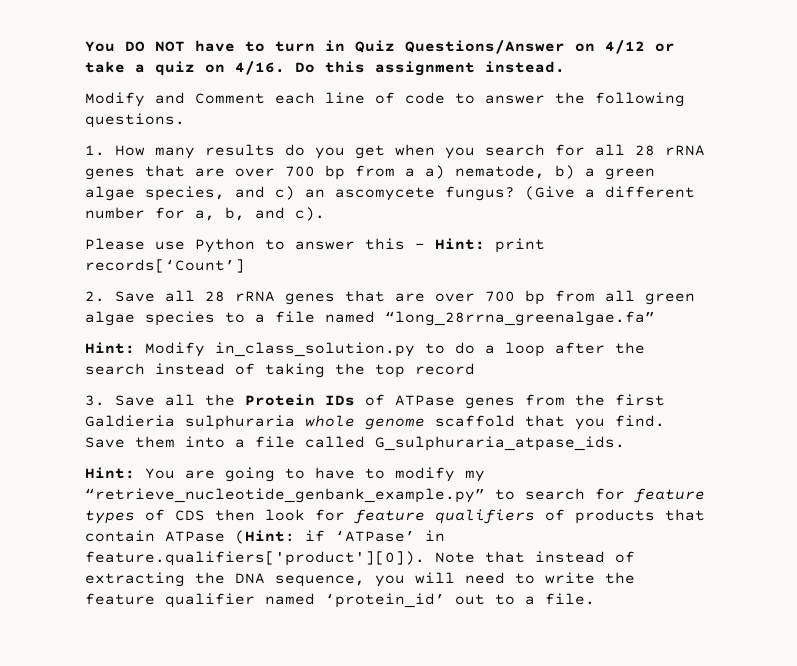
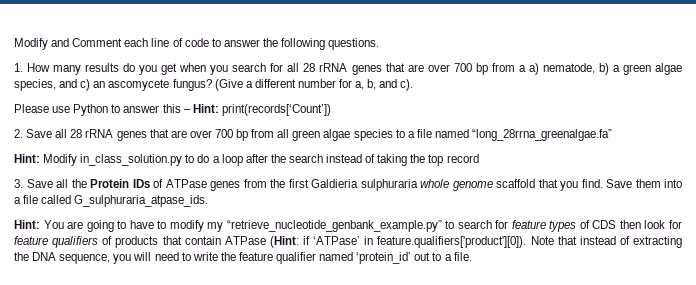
- You DO NOT have to turn in Quiz Questions/Answer on 4/12 or take a quiz on 4/16. Do this assignment instead.
- Please use Python to answer this – Hint: print records[‘Count’]
+ Please use Python to answer this – Hint: print(records[‘Count’])

